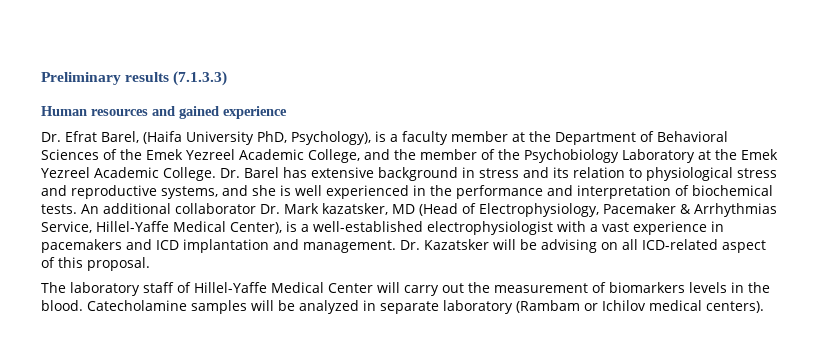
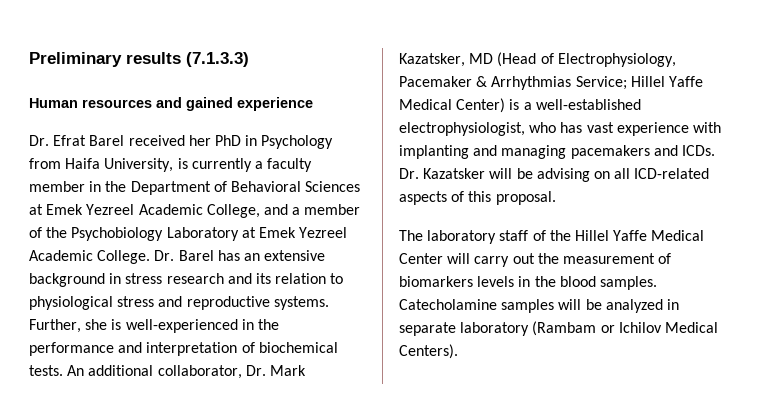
- Dr. Efrat Barel, (Haifa University PhD, Psychology), is a faculty member at the Department of Behavioral Sciences of the Emek Yezreel Academic College, and the member of the Psychobiology Laboratory at the Emek Yezreel Academic College.
+ Dr. Efrat Barel received her PhD in Psychology from Haifa University, is currently a faculty member in the Department of Behavioral Sciences at Emek Yezreel Academic College, and a member of the Psychobiology Laboratory at Emek Yezreel Academic College.
- Dr. Barel has extensive background in stress and its relation to physiological stress and reproductive systems, and she is well experienced in the performance and interpretation of biochemical tests.
+ Dr. Barel has an extensive background in stress research and its relation to physiological stress and reproductive systems. Further, she is well-experienced in the performance and interpretation of biochemical tests.
- An additional collaborator Dr. Mark kazatsker, MD (Head of Electrophysiology, Pacemaker & Arrhythmias Service, Hillel-Yaffe Medical Center), is a well-established electrophysiologist with a vast experience in pacemakers and ICD implantation and management.
+ An additional collaborator, Dr. Mark Kazatsker, MD (Head of Electrophysiology, Pacemaker & Arrhythmias Service; Hillel Yaffe Medical Center) is a well-established electrophysiologist, who has vast experience with implanting and managing pacemakers and ICDs.
- Dr. Kazatsker will be advising on all ICD-related aspect of this proposal.
+ Dr. Kazatsker will be advising on all ICD-related aspects of this proposal.
- The laboratory staff of Hillel-Yaffe Medical Center will carry out the measurement of biomarkers levels in the blood.
+ The laboratory staff of the Hillel Yaffe Medical Center will carry out the measurement of biomarkers levels in the blood samples.
- Catecholamine samples will be analyzed in separate laboratory (Rambam or Ichilov medical centers).
+ Catecholamine samples will be analyzed in separate laboratory (Rambam or Ichilov Medical Centers).

